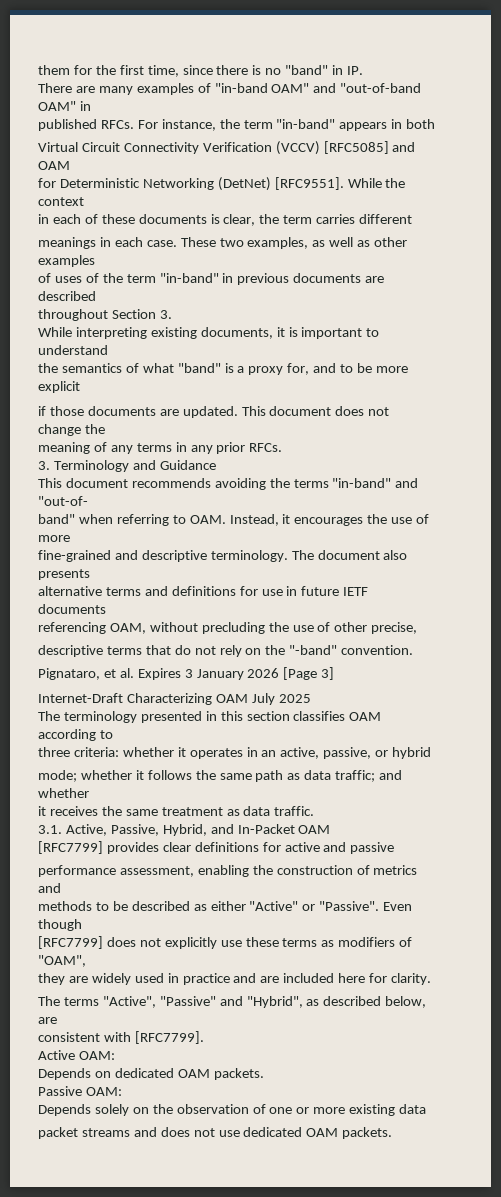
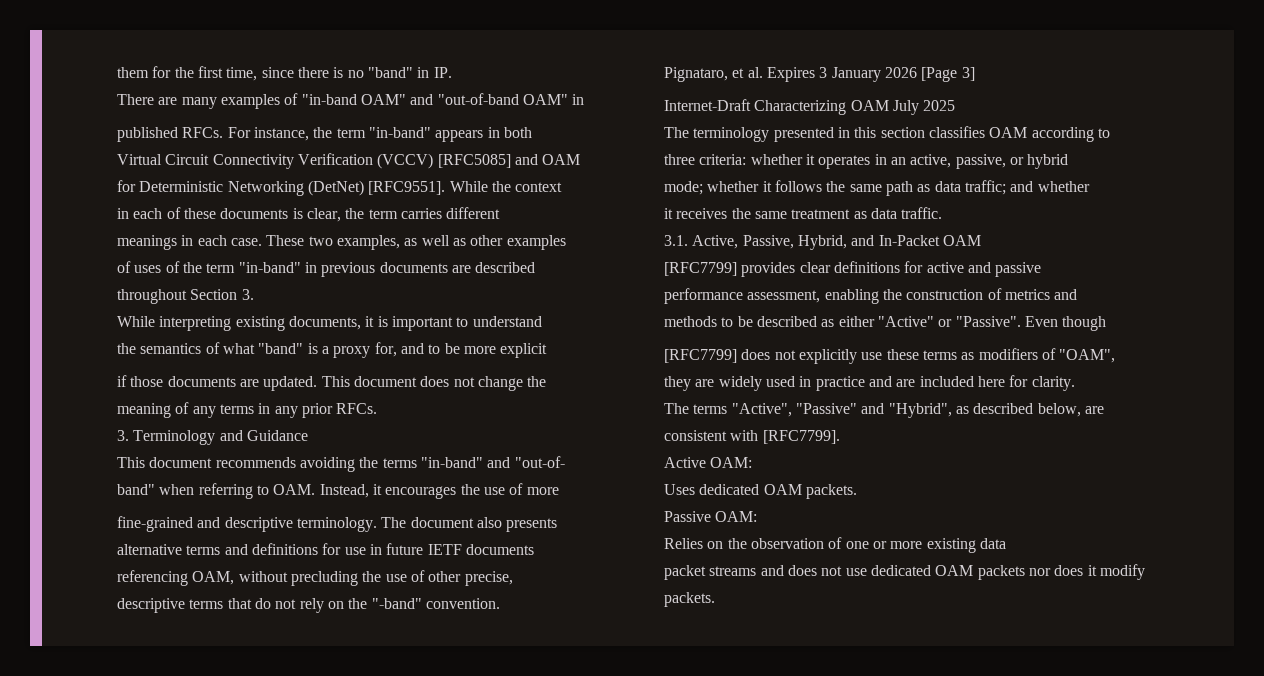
- Depends on dedicated OAM packets.
+ Uses dedicated OAM packets.
- Depends solely on the observation of one or more existing data
+ Relies on the observation of one or more existing data
- packet streams and does not use dedicated OAM packets.
+ packet streams and does not use dedicated OAM packets nor does it modify packets.

